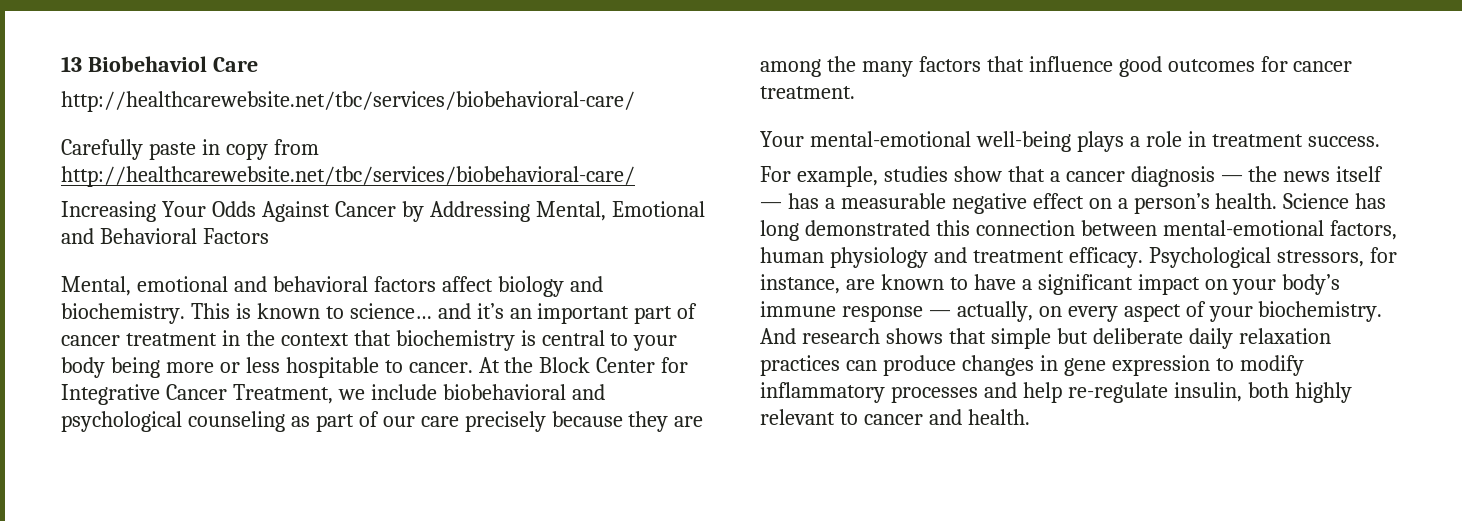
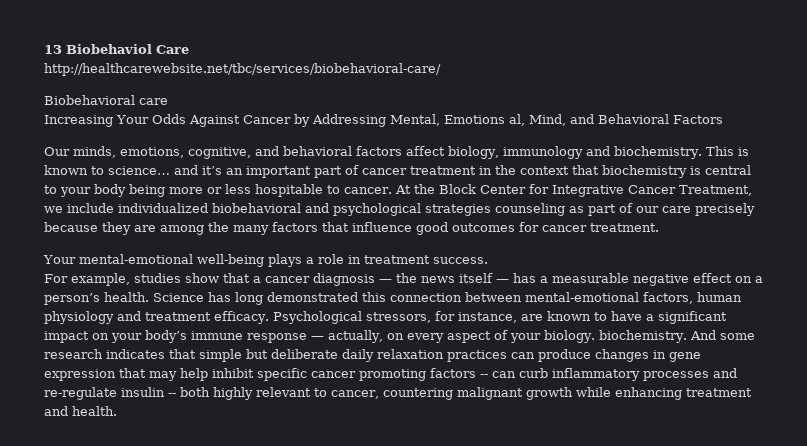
- Carefully paste in copy from http://healthcarewebsite.net/tbc/services/biobehavioral-care/
+ Biobehavioral care
- Increasing Your Odds Against Cancer by Addressing Mental, Emotional and Behavioral Factors
+ Increasing Your Odds Against Cancer by Addressing Mental, Emotions al, Mind, and Behavioral Factors
- Mental, emotional and behavioral factors affect biology and biochemistry.
+ Our minds, emotions, cognitive, and behavioral factors affect biology, immunology and biochemistry.
- At the Block Center for Integrative Cancer Treatment, we include biobehavioral and psychological counseling as part of our care precisely because they are among the many factors that influence good outcomes for cancer treatment.
+ At the Block Center for Integrative Cancer Treatment, we include individualized biobehavioral and psychological strategies counseling as part of our care precisely because they are among the many factors that influence good outcomes for cancer treatment.
- Psychological stressors, for instance, are known to have a significant impact on your body’s immune response — actually, on every aspect of your biochemistry.
+ Psychological stressors, for instance, are known to have a significant impact on your body’s immune response — actually, on every aspect of your biology. biochemistry.
- And research shows that simple but deliberate daily relaxation practices can produce changes in gene expression to modify inflammatory processes and help re-regulate insulin, both highly relevant to cancer and health.
+ And some research indicates that simple but deliberate daily relaxation practices can produce changes in gene expression that may help inhibit specific cancer promoting factors -- can curb inflammatory processes and re-regulate insulin -- both highly relevant to cancer, countering malignant growth while enhancing treatment and health.

